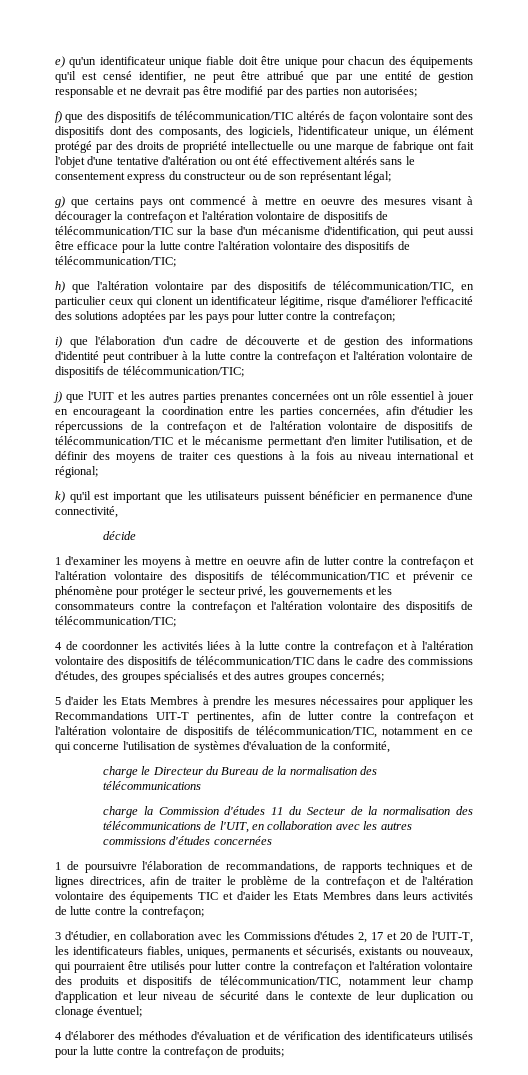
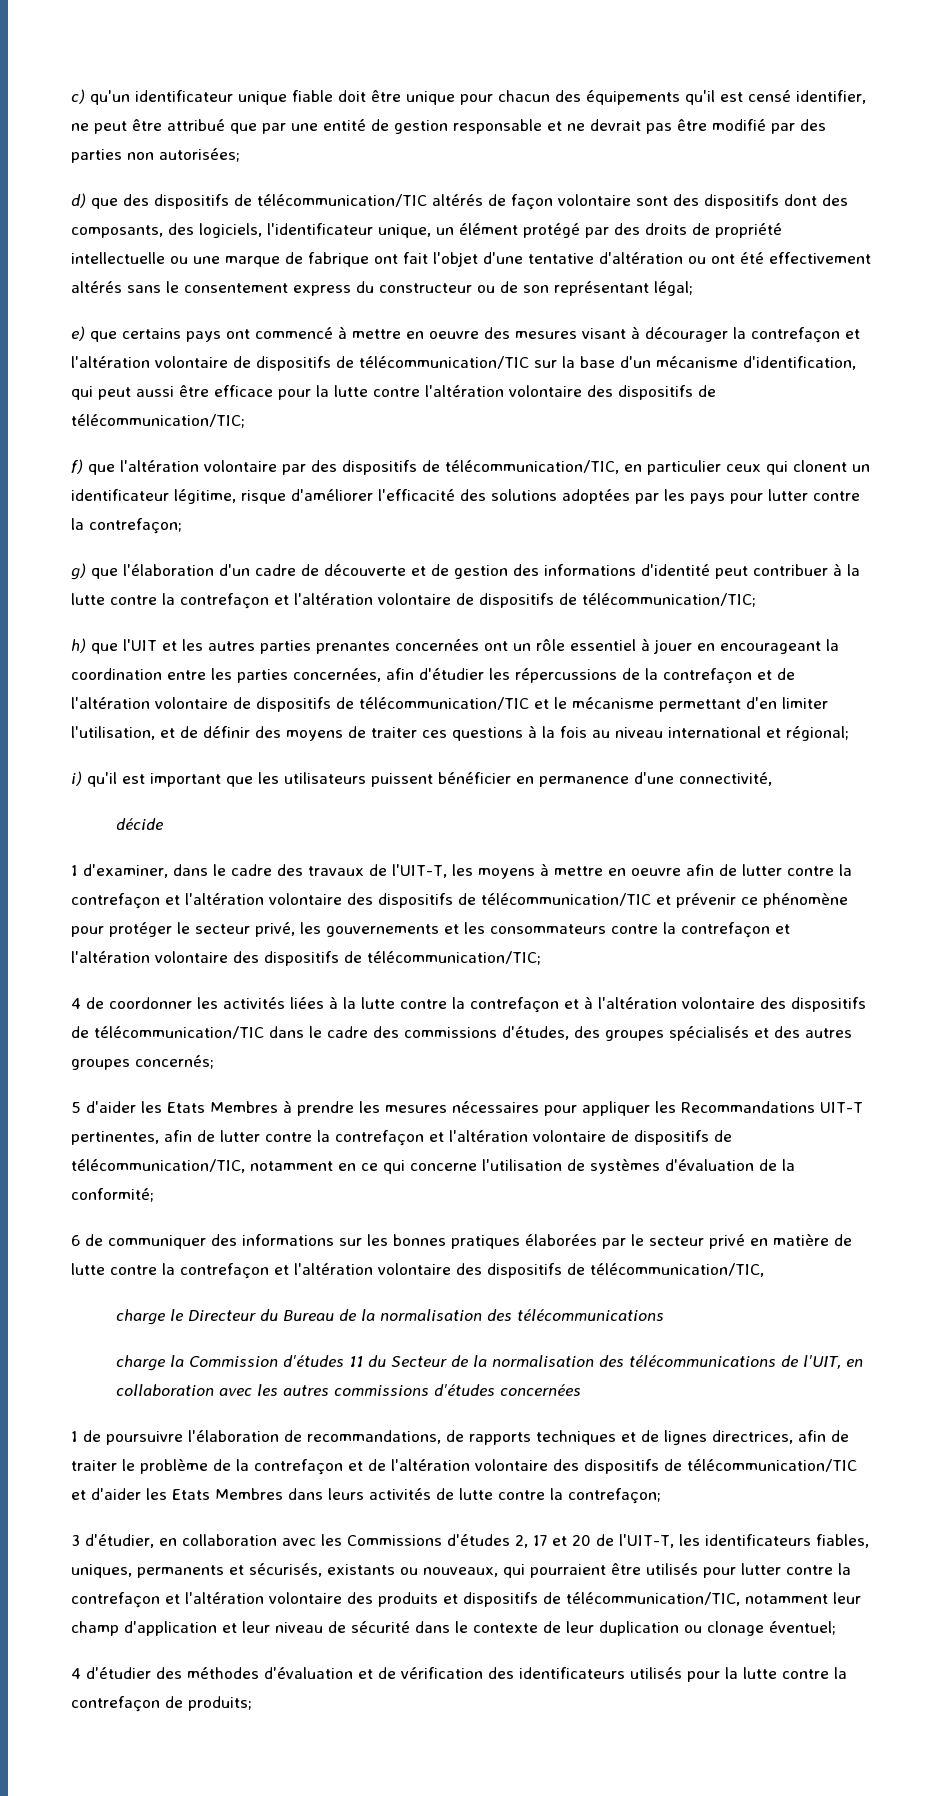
- e) qu'un identificateur unique fiable doit être unique pour chacun des équipements qu'il est censé identifier, ne peut être attribué que par une entité de gestion responsable et ne devrait pas être modifié par des parties non autorisées;
+ c) qu'un identificateur unique fiable doit être unique pour chacun des équipements qu'il est censé identifier, ne peut être attribué que par une entité de gestion responsable et ne devrait pas être modifié par des parties non autorisées;
- f) que des dispositifs de télécommunication/TIC altérés de façon volontaire sont des dispositifs dont des composants, des logiciels, l'identificateur unique, un élément protégé par des droits de propriété intellectuelle ou une marque de fabrique ont fait l'objet d'une tentative d'altération ou ont été effectivement altérés sans le consentement express du constructeur ou de son représentant légal;
+ d) que des dispositifs de télécommunication/TIC altérés de façon volontaire sont des dispositifs dont des composants, des logiciels, l'identificateur unique, un élément protégé par des droits de propriété intellectuelle ou une marque de fabrique ont fait l'objet d'une tentative d'altération ou ont été effectivement altérés sans le consentement express du constructeur ou de son représentant légal;
- g) que certains pays ont commencé à mettre en oeuvre des mesures visant à décourager la contrefaçon et l'altération volontaire de dispositifs de télécommunication/TIC sur la base d'un mécanisme d'identification, qui peut aussi être efficace pour la lutte contre l'altération volontaire des dispositifs de télécommunication/TIC;
+ e) que certains pays ont commencé à mettre en oeuvre des mesures visant à décourager la contrefaçon et l'altération volontaire de dispositifs de télécommunication/TIC sur la base d'un mécanisme d'identification, qui peut aussi être efficace pour la lutte contre l'altération volontaire des dispositifs de télécommunication/TIC;
- h) que l'altération volontaire par des dispositifs de télécommunication/TIC, en particulier ceux qui clonent un identificateur légitime, risque d'améliorer l'efficacité des solutions adoptées par les pays pour lutter contre la contrefaçon;
+ f) que l'altération volontaire par des dispositifs de télécommunication/TIC, en particulier ceux qui clonent un identificateur légitime, risque d'améliorer l'efficacité des solutions adoptées par les pays pour lutter contre la contrefaçon;
- i) que l'élaboration d'un cadre de découverte et de gestion des informations d'identité peut contribuer à la lutte contre la contrefaçon et l'altération volontaire de dispositifs de télécommunication/TIC;
+ g) que l'élaboration d'un cadre de découverte et de gestion des informations d'identité peut contribuer à la lutte contre la contrefaçon et l'altération volontaire de dispositifs de télécommunication/TIC;
- j) que l'UIT et les autres parties prenantes concernées ont un rôle essentiel à jouer en encourageant la coordination entre les parties concernées, afin d'étudier les répercussions de la contrefaçon et de l'altération volontaire de dispositifs de télécommunication/TIC et le mécanisme permettant d'en limiter l'utilisation, et de définir des moyens de traiter ces questions à la fois au niveau international et régional;
+ h) que l'UIT et les autres parties prenantes concernées ont un rôle essentiel à jouer en encourageant la coordination entre les parties concernées, afin d'étudier les répercussions de la contrefaçon et de l'altération volontaire de dispositifs de télécommunication/TIC et le mécanisme permettant d'en limiter l'utilisation, et de définir des moyens de traiter ces questions à la fois au niveau international et régional;
- k) qu'il est important que les utilisateurs puissent bénéficier en permanence d'une connectivité,
+ i) qu'il est important que les utilisateurs puissent bénéficier en permanence d'une connectivité,
- 1 d'examiner les moyens à mettre en oeuvre afin de lutter contre la contrefaçon et l'altération volontaire des dispositifs de télécommunication/TIC et prévenir ce phénomène pour protéger le secteur privé, les gouvernements et les consommateurs contre la contrefaçon et l'altération volontaire des dispositifs de télécommunication/TIC;
+ 1 d'examiner, dans le cadre des travaux de l'UIT-T, les moyens à mettre en oeuvre afin de lutter contre la contrefaçon et l'altération volontaire des dispositifs de télécommunication/TIC et prévenir ce phénomène pour protéger le secteur privé, les gouvernements et les consommateurs contre la contrefaçon et l'altération volontaire des dispositifs de télécommunication/TIC;
- 5 d'aider les Etats Membres à prendre les mesures nécessaires pour appliquer les Recommandations UIT-T pertinentes, afin de lutter contre la contrefaçon et l'altération volontaire de dispositifs de télécommunication/TIC, notamment en ce qui concerne l'utilisation de systèmes d'évaluation de la conformité,
+ 5 d'aider les Etats Membres à prendre les mesures nécessaires pour appliquer les Recommandations UIT-T pertinentes, afin de lutter contre la contrefaçon et l'altération volontaire de dispositifs de télécommunication/TIC, notamment en ce qui concerne l'utilisation de systèmes d'évaluation de la conformité;
+ 6 de communiquer des informations sur les bonnes pratiques élaborées par le secteur privé en matière de lutte contre la contrefaçon et l'altération volontaire des dispositifs de télécommunication/TIC,
- 1 de poursuivre l'élaboration de recommandations, de rapports techniques et de lignes directrices, afin de traiter le problème de la contrefaçon et de l'altération volontaire des équipements TIC et d'aider les Etats Membres dans leurs activités de lutte contre la contrefaçon;
+ 1 de poursuivre l'élaboration de recommandations, de rapports techniques et de lignes directrices, afin de traiter le problème de la contrefaçon et de l'altération volontaire des dispositifs de télécommunication/TIC et d'aider les Etats Membres dans leurs activités de lutte contre la contrefaçon;
- 4 d'élaborer des méthodes d'évaluation et de vérification des identificateurs utilisés pour la lutte contre la contrefaçon de produits;
+ 4 d'étudier des méthodes d'évaluation et de vérification des identificateurs utilisés pour la lutte contre la contrefaçon de produits;

